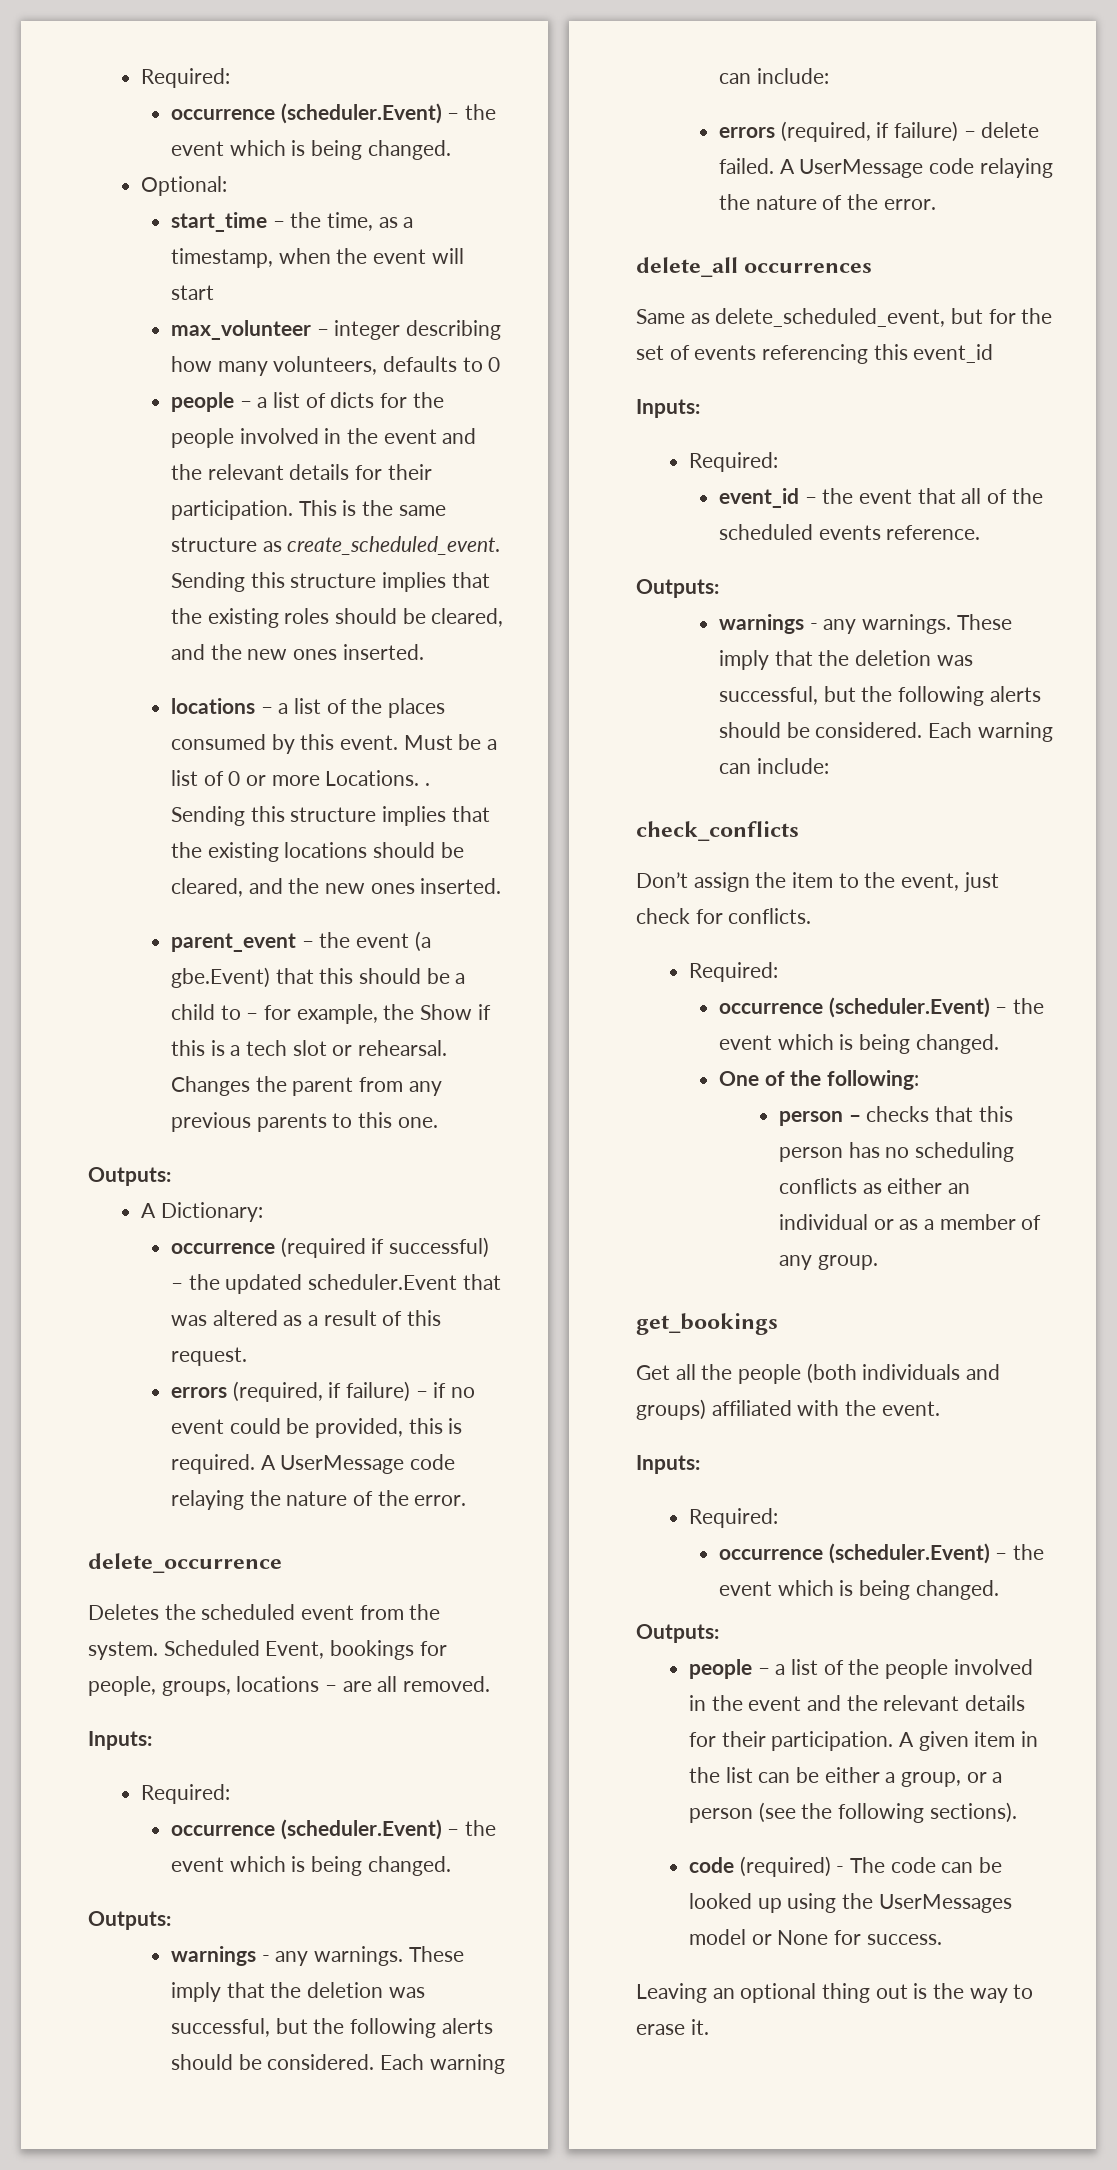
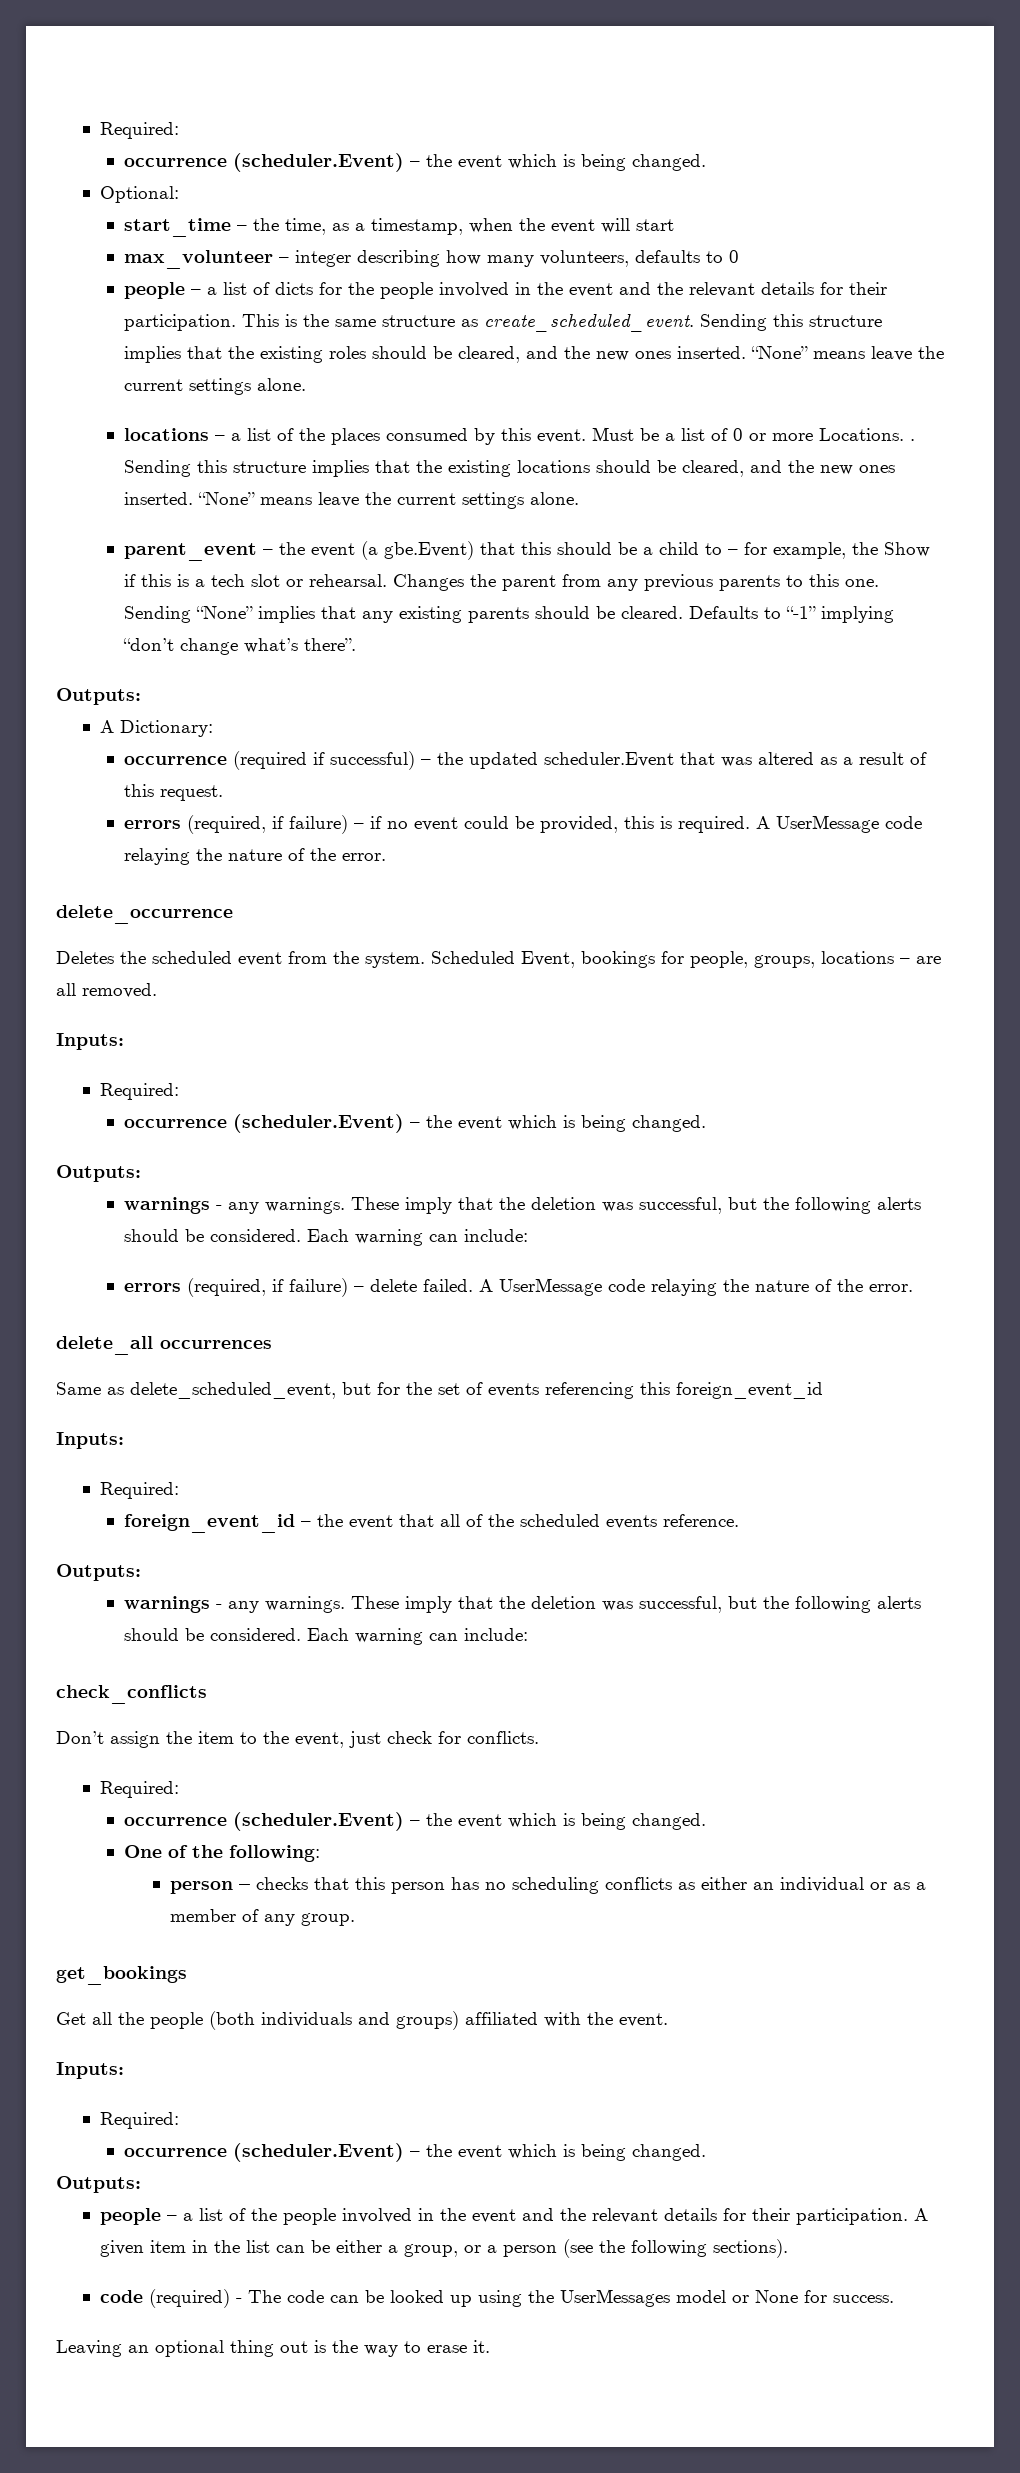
- Sending this structure implies that the existing roles should be cleared, and the new ones inserted.
+ Sending this structure implies that the existing roles should be cleared, and the new ones inserted. “None” means leave the current settings alone.
- Sending this structure implies that the existing locations should be cleared, and the new ones inserted.
+ Sending this structure implies that the existing locations should be cleared, and the new ones inserted. “None” means leave the current settings alone.
+ Sending “None” implies that any existing parents should be cleared. Defaults to “-1” implying “don’t change what’s there”.
- Same as delete_scheduled_event, but for the set of events referencing this event_id
+ Same as delete_scheduled_event, but for the set of events referencing this foreign_event_id
  Inputs:
  Required:
- event_id – the event that all of the scheduled events reference.
+ foreign_event_id – the event that all of the scheduled events reference.

